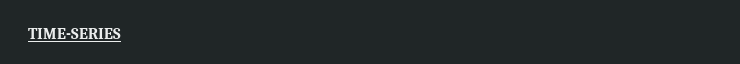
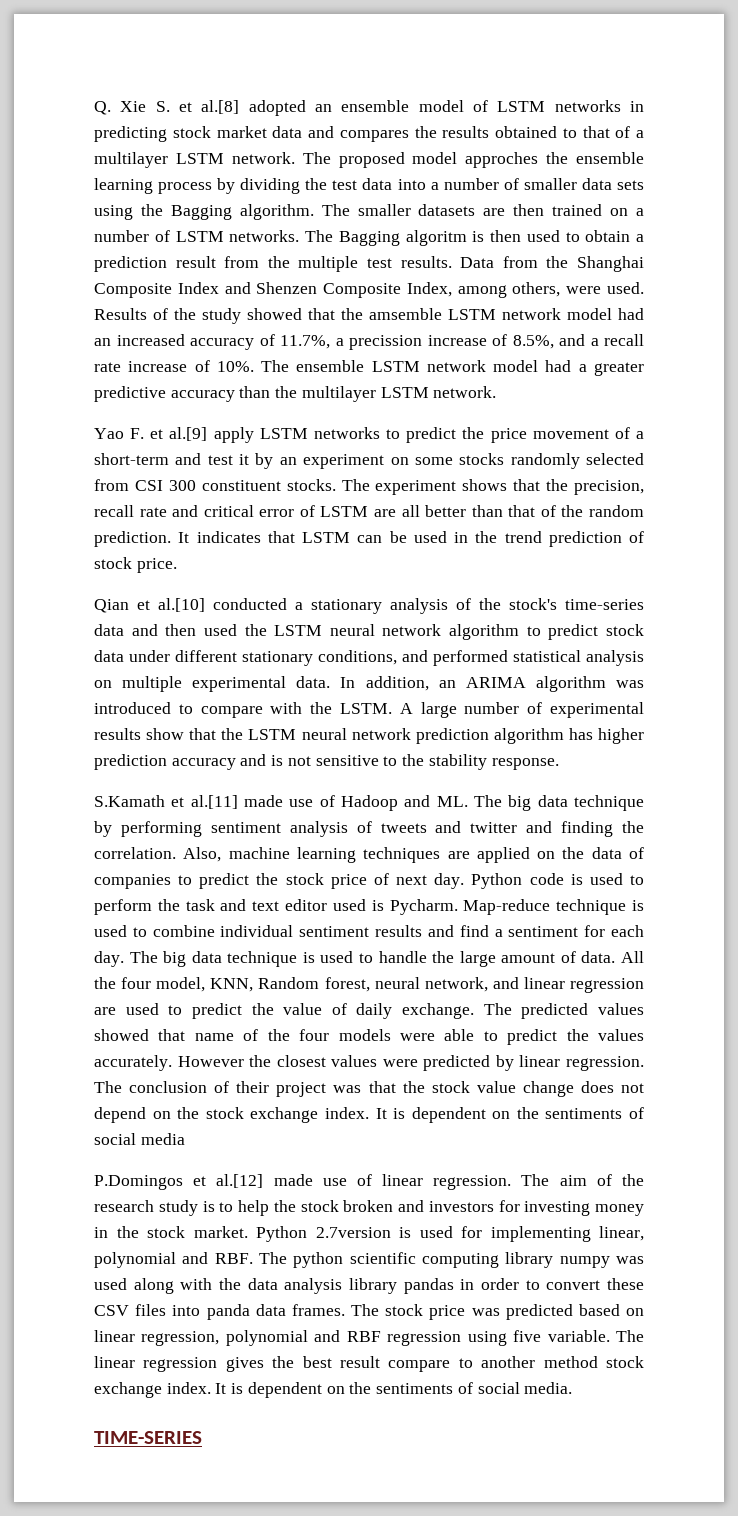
+ Q. Xie S. et al.[8] adopted an ensemble model of LSTM networks in predicting stock market data and compares the results obtained to that of a multilayer LSTM network. The proposed model approches the ensemble learning process by dividing the test data into a number of smaller data sets using the Bagging algorithm. The smaller datasets are then trained on a number of LSTM networks. The Bagging algoritm is then used to obtain a prediction result from the multiple test results. Data from the Shanghai Composite Index and Shenzen Composite Index, among others, were used. Results of the study showed that the amsemble LSTM network model had an increased accuracy of 11.7%, a precission increase of 8.5%, and a recall rate increase of 10%. The ensemble LSTM network model had a greater predictive accuracy than the multilayer LSTM network.
+ Yao F. et al.[9] apply LSTM networks to predict the price movement of a short-term and test it by an experiment on some stocks randomly selected from CSI 300 constituent stocks. The experiment shows that the precision, recall rate and critical error of LSTM are all better than that of the random prediction. It indicates that LSTM can be used in the trend prediction of stock price.
+ Qian et al.[10] conducted a stationary analysis of the stock's time-series data and then used the LSTM neural network algorithm to predict stock data under different stationary conditions, and performed statistical analysis on multiple experimental data. In addition, an ARIMA algorithm was introduced to compare with the LSTM. A large number of experimental results show that the LSTM neural network prediction algorithm has higher prediction accuracy and is not sensitive to the stability response.
+ S.Kamath et al.[11] made use of Hadoop and ML. The big data technique by performing sentiment analysis of tweets and twitter and finding the correlation. Also, machine learning techniques are applied on the data of companies to predict the stock price of next day. Python code is used to perform the task and text editor used is Pycharm. Map-reduce technique is used to combine individual sentiment results and find a sentiment for each day. The big data technique is used to handle the large amount of data. All the four model, KNN, Random forest, neural network, and linear regression are used to predict the value of daily exchange. The predicted values showed that name of the four models were able to predict the values accurately. However the closest values were predicted by linear regression. The conclusion of their project was that the stock value change does not depend on the stock exchange index. It is dependent on the sentiments of social media
+ P.Domingos et al.[12] made use of linear regression. The aim of the research study is to help the stock broken and investors for investing money in the stock market. Python 2.7version is used for implementing linear, polynomial and RBF. The python scientific computing library numpy was used along with the data analysis library pandas in order to convert these CSV files into panda data frames. The stock price was predicted based on linear regression, polynomial and RBF regression using five variable. The linear regression gives the best result compare to another method stock exchange index. It is dependent on the sentiments of social media.

